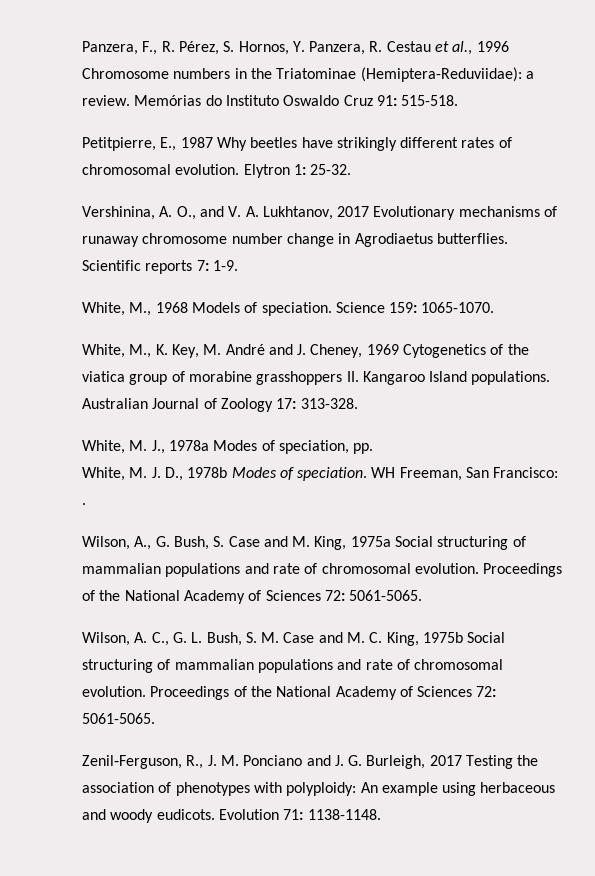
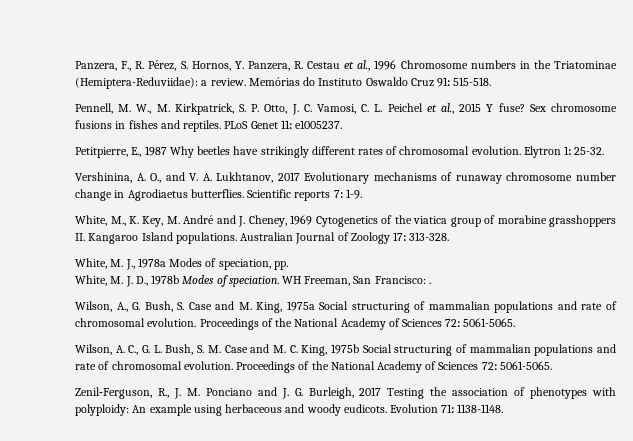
+ Pennell, M. W., M. Kirkpatrick, S. P. Otto, J. C. Vamosi, C. L. Peichel et al., 2015 Y fuse? Sex chromosome fusions in fishes and reptiles. PLoS Genet 11: e1005237.
- White, M., 1968 Models of speciation. Science 159: 1065-1070.

